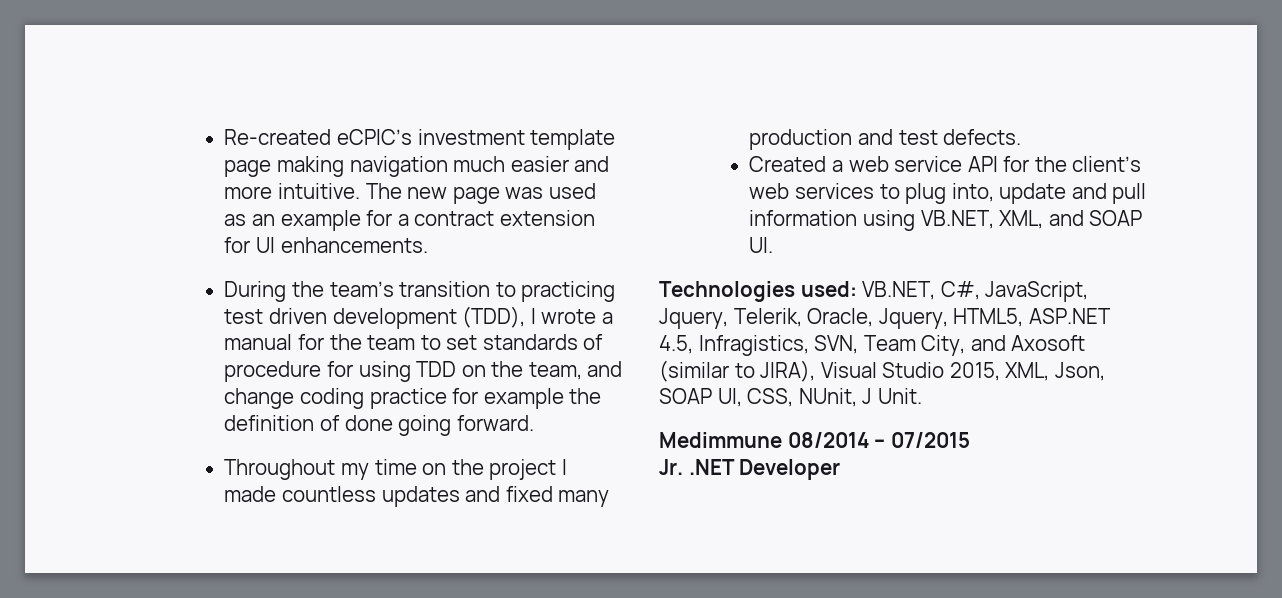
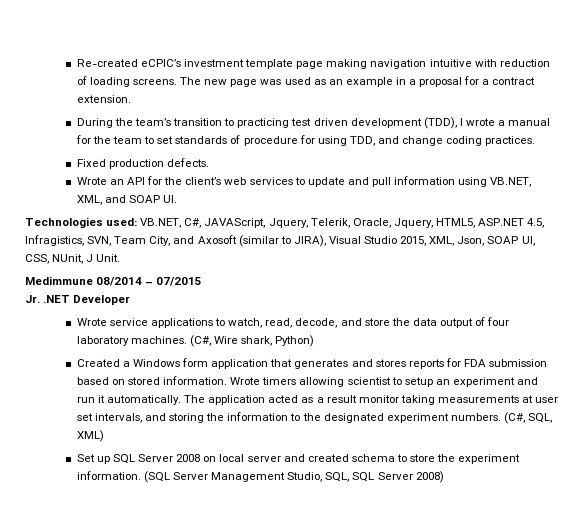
- Re-created eCPIC’s investment template page making navigation much easier and more intuitive.
+ Re-created eCPIC’s investment template page making navigation intuitive with reduction of loading screens.
- The new page was used as an example for a contract extension for UI enhancements.
+ The new page was used as an example in a proposal for a contract extension.
- During the team’s transition to practicing test driven development (TDD), I wrote a manual for the team to set standards of procedure for using TDD on the team, and change coding practice for example the definition of done going forward.
- Throughout my time on the project I made countless updates and fixed many production and test defects.
- Created a web service API for the client’s web services to plug into, update and pull information using VB.NET, XML, and SOAP UI.
+ During the team’s transition to practicing test driven development (TDD), I wrote a manual for the team to set standards of procedure for using TDD, and change coding practices.
+ Fixed production defects.
+ Wrote an API for the client’s web services to update and pull information using VB.NET, XML, and SOAP UI.
- Technologies used: VB.NET, C#, JavaScript, Jquery, Telerik, Oracle, Jquery, HTML5, ASP.NET 4.5, Infragistics, SVN, Team City, and Axosoft (similar to JIRA), Visual Studio 2015, XML, Json, SOAP UI, CSS, NUnit, J Unit.
+ Technologies used: VB.NET, C#, JAVAScript, Jquery, Telerik, Oracle, Jquery, HTML5, ASP.NET 4.5, Infragistics, SVN, Team City, and Axosoft (similar to JIRA), Visual Studio 2015, XML, Json, SOAP UI, CSS, NUnit, J Unit.
+ Wrote service applications to watch, read, decode, and store the data output of four laboratory machines. (C#, Wire shark, Python)
+ Created a Windows form application that generates and stores reports for FDA submission based on stored information. Wrote timers allowing scientist to setup an experiment and run it automatically. The application acted as a result monitor taking measurements at user set intervals, and storing the information to the designated experiment numbers. (C#, SQL, XML)
+ Set up SQL Server 2008 on local server and created schema to store the experiment information. (SQL Server Management Studio, SQL, SQL Server 2008)

